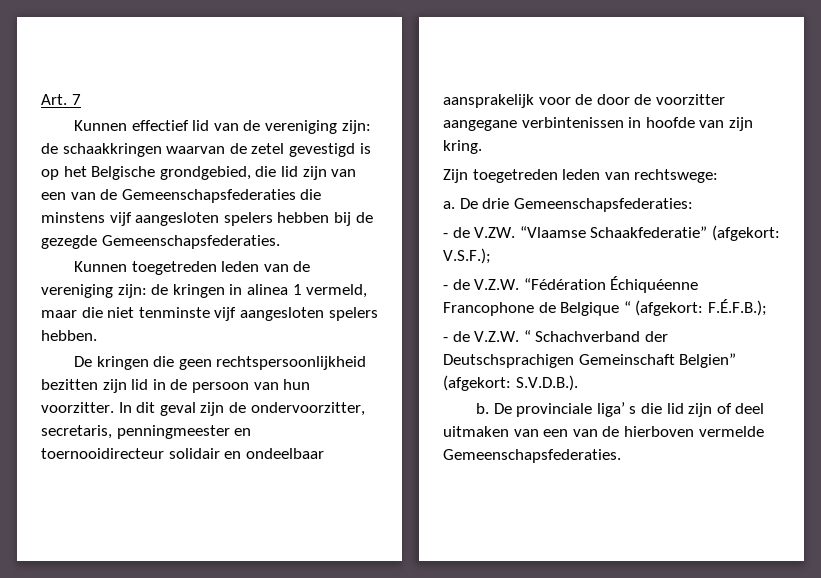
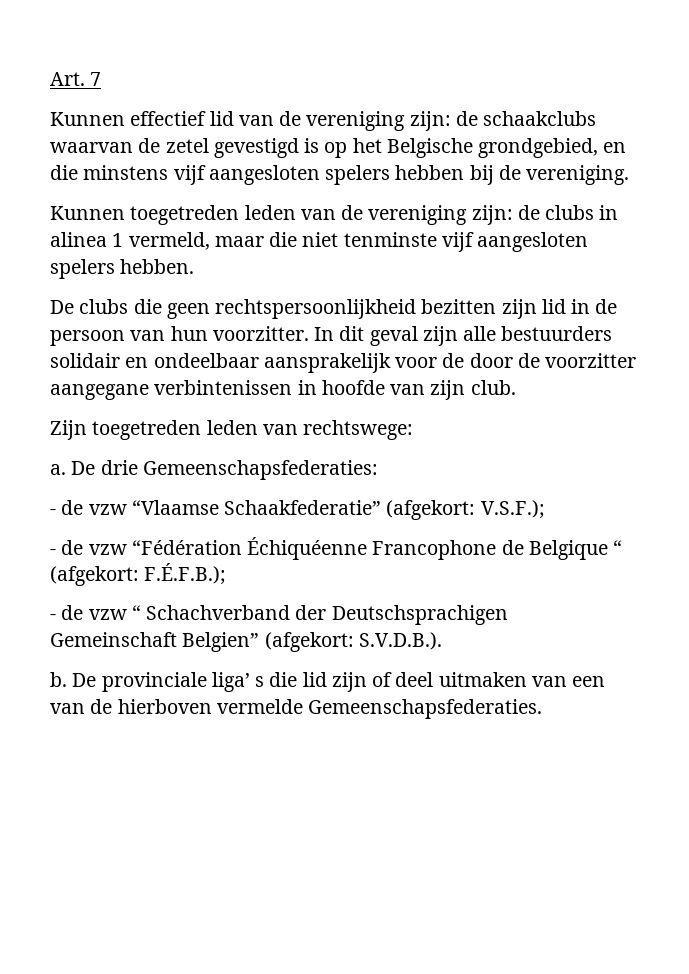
- Kunnen effectief lid van de vereniging zijn: de schaakkringen waarvan de zetel gevestigd is op het Belgische grondgebied, die lid zijn van een van de Gemeenschapsfederaties die minstens vijf aangesloten spelers hebben bij de gezegde Gemeenschapsfederaties.
+ Kunnen effectief lid van de vereniging zijn: de schaakclubs waarvan de zetel gevestigd is op het Belgische grondgebied, en die minstens vijf aangesloten spelers hebben bij de vereniging.
- Kunnen toegetreden leden van de vereniging zijn: de kringen in alinea 1 vermeld, maar die niet tenminste vijf aangesloten spelers hebben.
+ Kunnen toegetreden leden van de vereniging zijn: de clubs in alinea 1 vermeld, maar die niet tenminste vijf aangesloten spelers hebben.
- De kringen die geen rechtspersoonlijkheid bezitten zijn lid in de persoon van hun voorzitter.
+ De clubs die geen rechtspersoonlijkheid bezitten zijn lid in de persoon van hun voorzitter.
- In dit geval zijn de ondervoorzitter, secretaris, penningmeester en toernooidirecteur solidair en ondeelbaar aansprakelijk voor de door de voorzitter aangegane verbintenissen in hoofde van zijn kring.
+ In dit geval zijn alle bestuurders solidair en ondeelbaar aansprakelijk voor de door de voorzitter aangegane verbintenissen in hoofde van zijn club.
- - de V.ZW. “Vlaamse Schaakfederatie” (afgekort: V.S.F.);
+ - de vzw “Vlaamse Schaakfederatie” (afgekort: V.S.F.);
- - de V.Z.W. “Fédération Échiquéenne Francophone de Belgique “ (afgekort: F.É.F.B.);
+ - de vzw “Fédération Échiquéenne Francophone de Belgique “ (afgekort: F.É.F.B.);
- - de V.Z.W. “ Schachverband der Deutschsprachigen Gemeinschaft Belgien” (afgekort: S.V.D.B.).
+ - de vzw “ Schachverband der Deutschsprachigen Gemeinschaft Belgien” (afgekort: S.V.D.B.).

